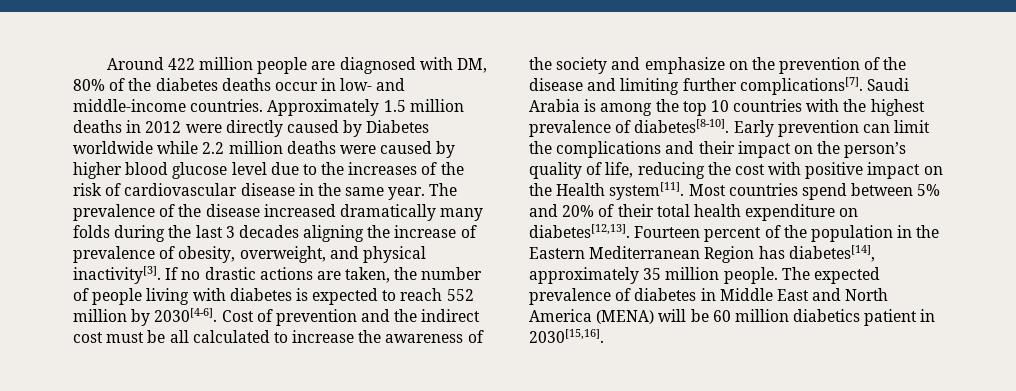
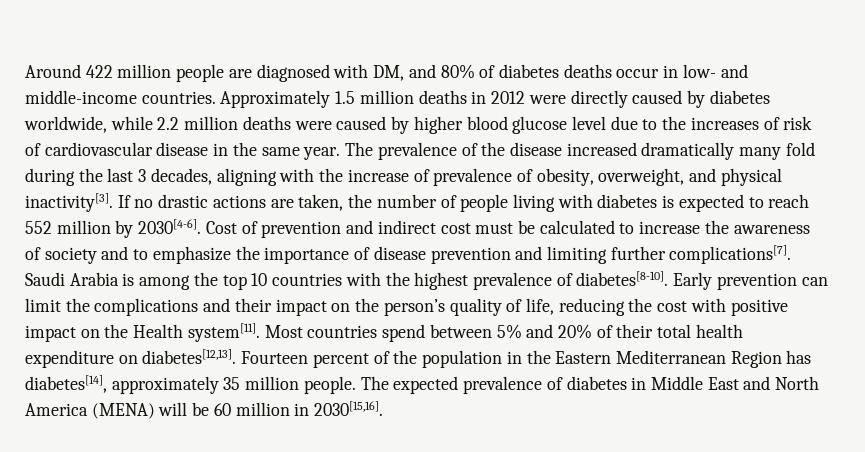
- Around 422 million people are diagnosed with DM, 80% of the diabetes deaths occur in low- and middle-income countries.
+ Around 422 million people are diagnosed with DM, and 80% of diabetes deaths occur in low- and middle-income countries.
- Approximately 1.5 million deaths in 2012 were directly caused by Diabetes worldwide while 2.2 million deaths were caused by higher blood glucose level due to the increases of the risk of cardiovascular disease in the same year.
+ Approximately 1.5 million deaths in 2012 were directly caused by diabetes worldwide, while 2.2 million deaths were caused by higher blood glucose level due to the increases of risk of cardiovascular disease in the same year.
- The prevalence of the disease increased dramatically many folds during the last 3 decades aligning the increase of prevalence of obesity, overweight, and physical inactivity[3].
+ The prevalence of the disease increased dramatically many fold during the last 3 decades, aligning with the increase of prevalence of obesity, overweight, and physical inactivity[3].
- Cost of prevention and the indirect cost must be all calculated to increase the awareness of the society and emphasize on the prevention of the disease and limiting further complications[7].
+ Cost of prevention and indirect cost must be calculated to increase the awareness of society and to emphasize the importance of disease prevention and limiting further complications[7].
- The expected prevalence of diabetes in Middle East and North America (MENA) will be 60 million diabetics patient in 2030[15,16].
+ The expected prevalence of diabetes in Middle East and North America (MENA) will be 60 million in 2030[15,16].

